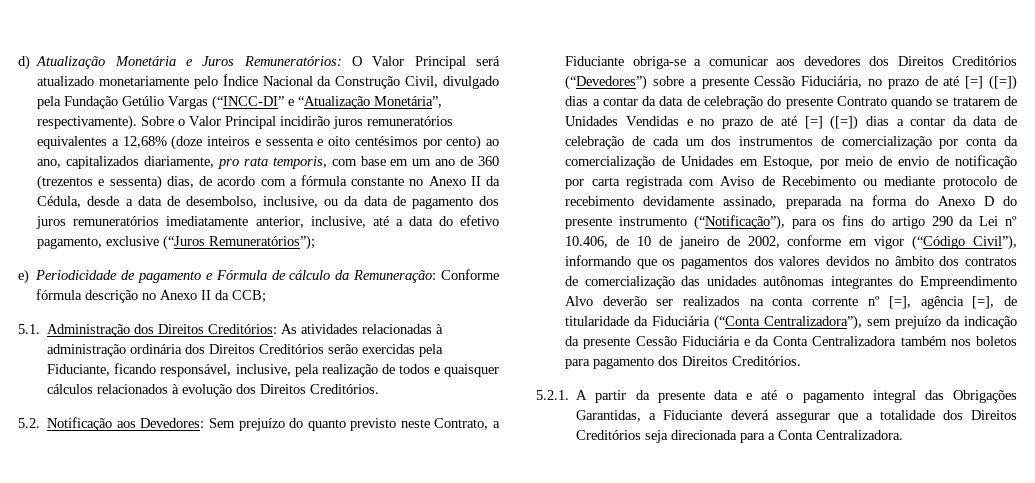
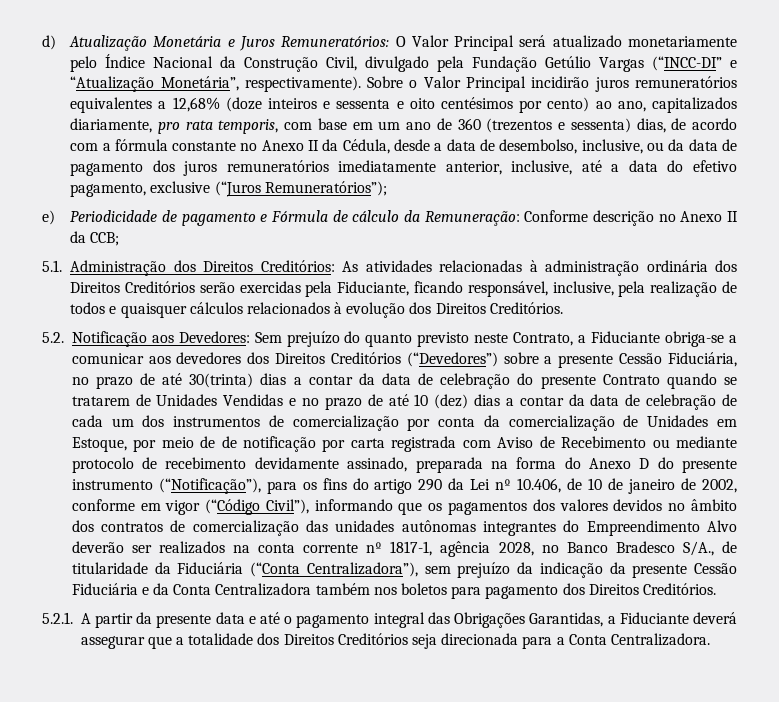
- e) Periodicidade de pagamento e Fórmula de cálculo da Remuneração: Conforme fórmula descrição no Anexo II da CCB;
+ e) Periodicidade de pagamento e Fórmula de cálculo da Remuneração: Conforme descrição no Anexo II da CCB;
- Sem prejuízo do quanto previsto neste Contrato, a Fiduciante obriga-se a comunicar aos devedores dos Direitos Creditórios (“Devedores”) sobre a presente Cessão Fiduciária, no prazo de até [=] ([=]) dias a contar da data de celebração do presente Contrato quando se tratarem de Unidades Vendidas e no prazo de até [=] ([=]) dias a contar da data de celebração de cada um dos instrumentos de comercialização por conta da comercialização de Unidades em Estoque, por meio de envio de notificação por carta registrada com Aviso de Recebimento ou mediante protocolo de recebimento devidamente assinado, preparada na forma do Anexo D do presente instrumento (“Notificação”), para os fins do artigo 290 da Lei nº 10.406, de 10 de janeiro de 2002, conforme em vigor (“Código Civil”), informando que os pagamentos dos valores devidos no âmbito dos contratos de comercialização das unidades autônomas integrantes do Empreendimento Alvo deverão ser realizados na conta corrente nº [=], agência [=], de titularidade da Fiduciária (“Conta Centralizadora”), sem prejuízo da indicação da presente Cessão Fiduciária e da Conta Centralizadora também nos boletos para pagamento dos Direitos Creditórios.
+ Sem prejuízo do quanto previsto neste Contrato, a Fiduciante obriga-se a comunicar aos devedores dos Direitos Creditórios (“Devedores”) sobre a presente Cessão Fiduciária, no prazo de até 30(trinta) dias a contar da data de celebração do presente Contrato quando se tratarem de Unidades Vendidas e no prazo de até 10 (dez) dias a contar da data de celebração de cada um dos instrumentos de comercialização por conta da comercialização de Unidades em Estoque, por meio de de notificação por carta registrada com Aviso de Recebimento ou mediante protocolo de recebimento devidamente assinado, preparada na forma do Anexo D do presente instrumento (“Notificação”), para os fins do artigo 290 da Lei nº 10.406, de 10 de janeiro de 2002, conforme em vigor (“Código Civil”), informando que os pagamentos dos valores devidos no âmbito dos contratos de comercialização das unidades autônomas integrantes do Empreendimento Alvo deverão ser realizados na conta corrente nº 1817-1, agência 2028, no Banco Bradesco S/A., de titularidade da Fiduciária (“Conta Centralizadora”), sem prejuízo da indicação da presente Cessão Fiduciária e da Conta Centralizadora também nos boletos para pagamento dos Direitos Creditórios.

